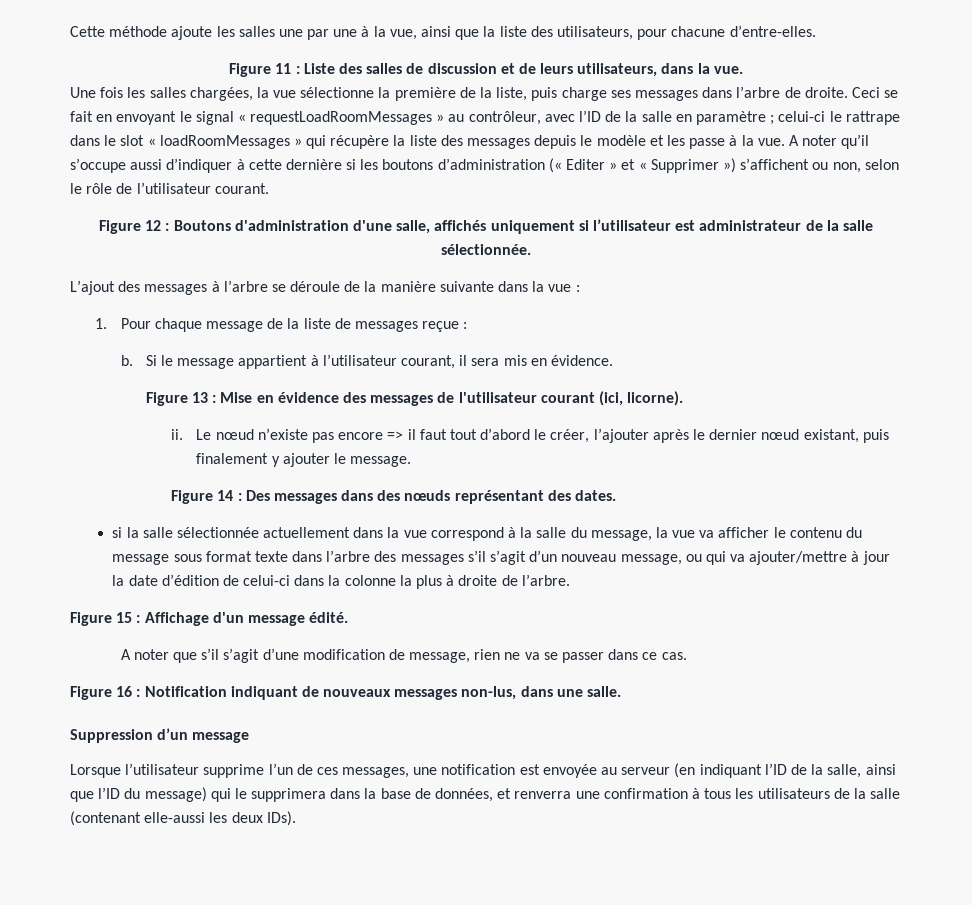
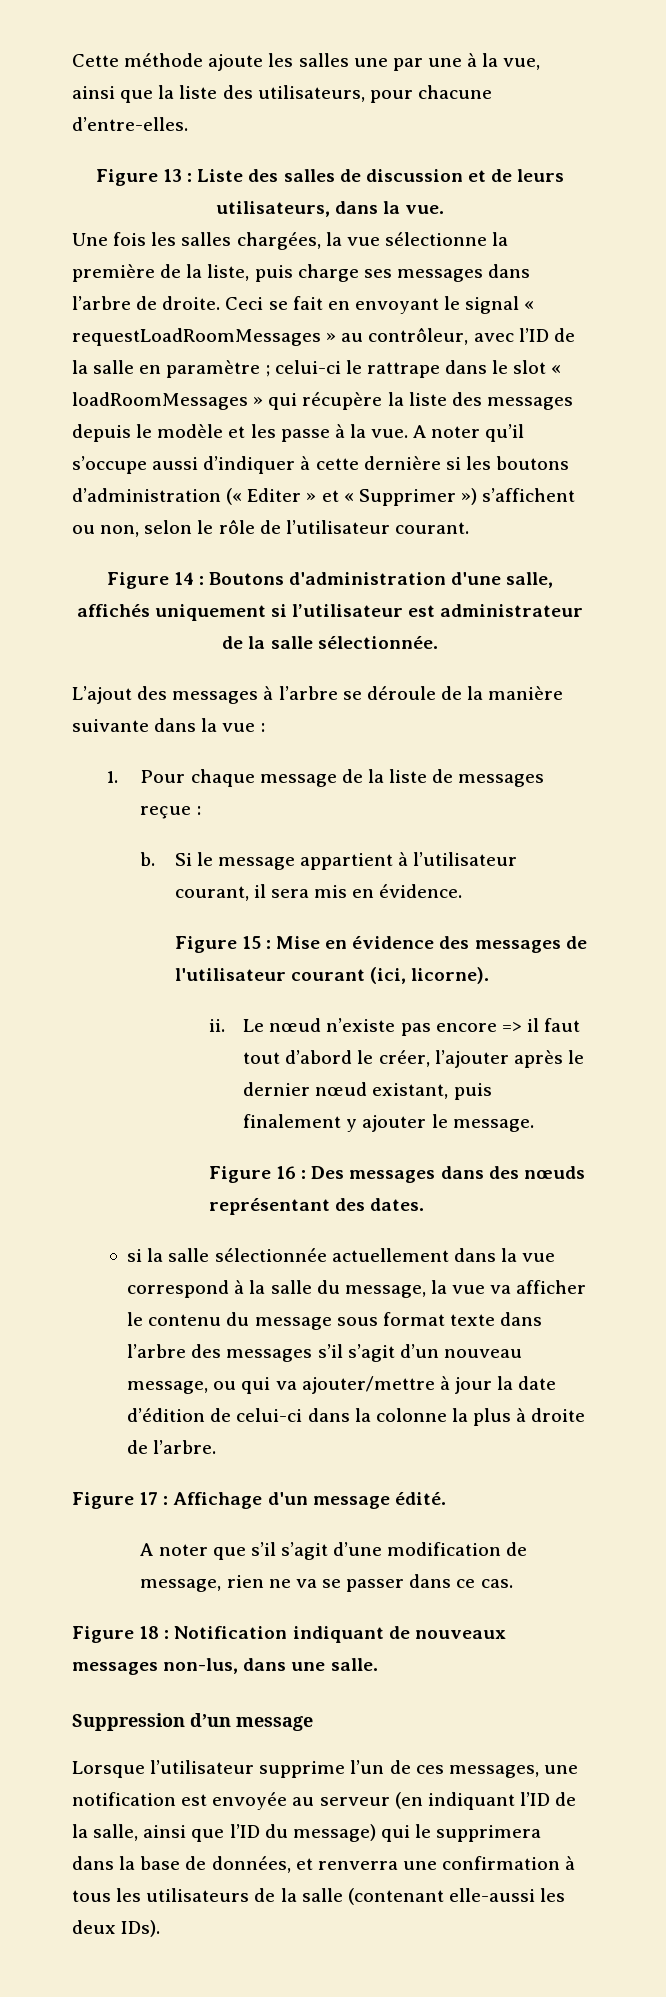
- Figure 11 : Liste des salles de discussion et de leurs utilisateurs, dans la vue.
+ Figure 13 : Liste des salles de discussion et de leurs utilisateurs, dans la vue.
- Figure 12 : Boutons d'administration d'une salle, affichés uniquement si l’utilisateur est administrateur de la salle sélectionnée.
+ Figure 14 : Boutons d'administration d'une salle, affichés uniquement si l’utilisateur est administrateur de la salle sélectionnée.
- Figure 13 : Mise en évidence des messages de l'utilisateur courant (ici, licorne).
+ Figure 15 : Mise en évidence des messages de l'utilisateur courant (ici, licorne).
- Figure 14 : Des messages dans des nœuds représentant des dates.
+ Figure 16 : Des messages dans des nœuds représentant des dates.
- Figure 15 : Affichage d'un message édité.
+ Figure 17 : Affichage d'un message édité.
- Figure 16 : Notification indiquant de nouveaux messages non-lus, dans une salle.
+ Figure 18 : Notification indiquant de nouveaux messages non-lus, dans une salle.

